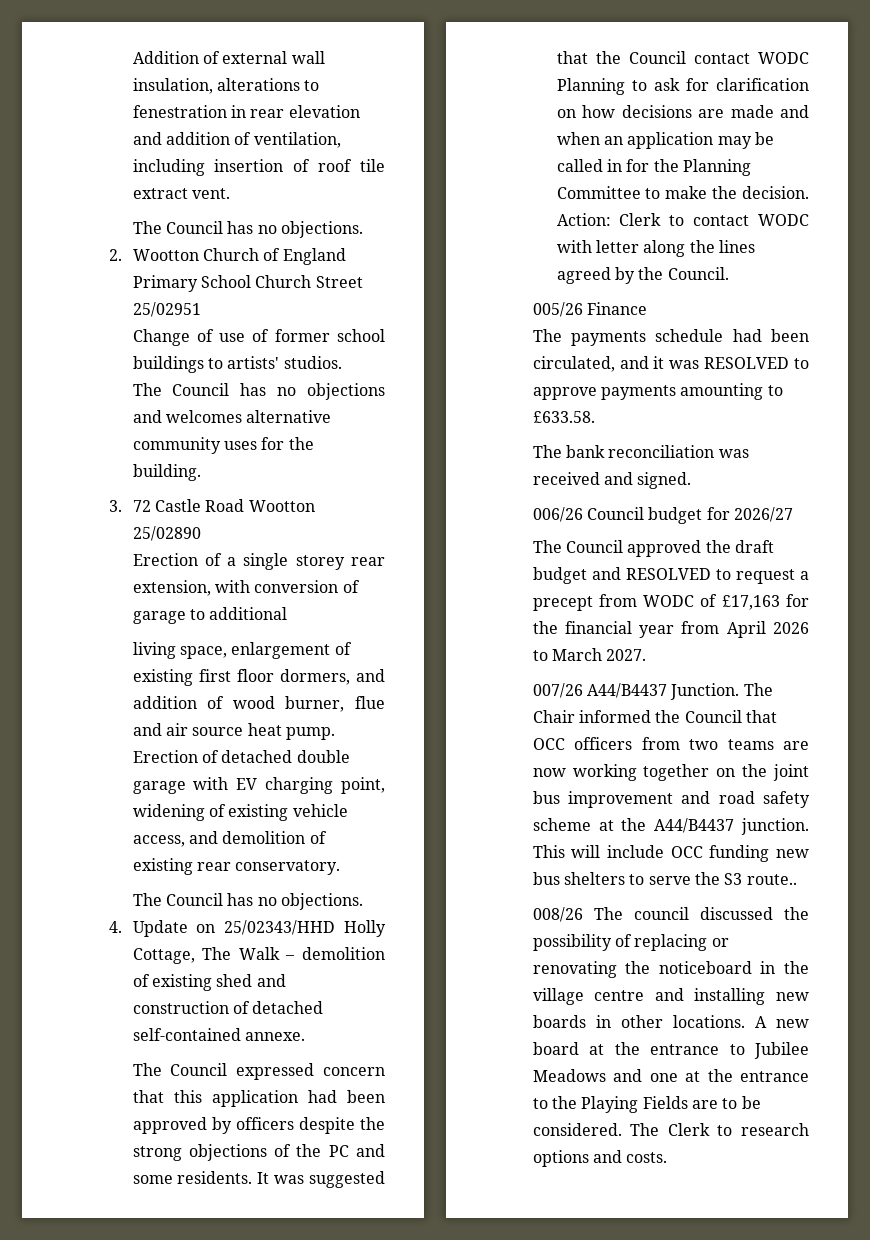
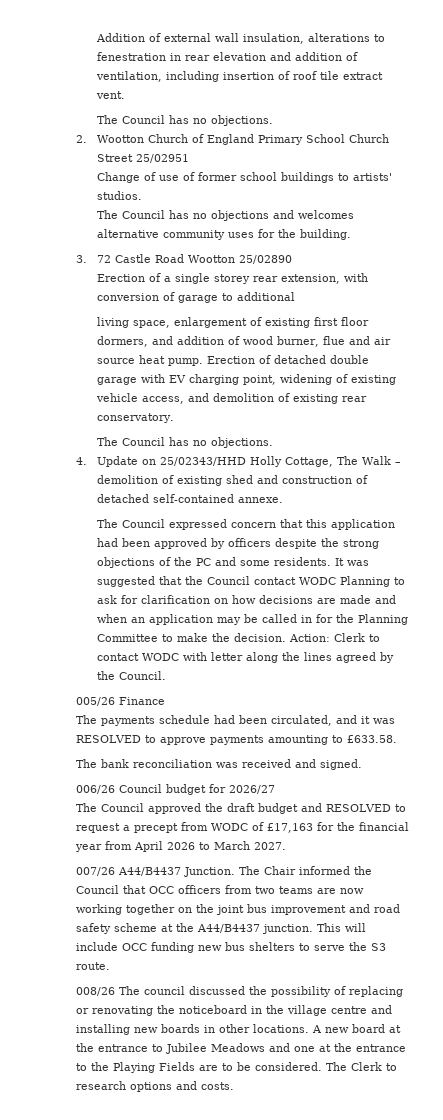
- This will include OCC funding new bus shelters to serve the S3 route..
+ This will include OCC funding new bus shelters to serve the S3 route.

